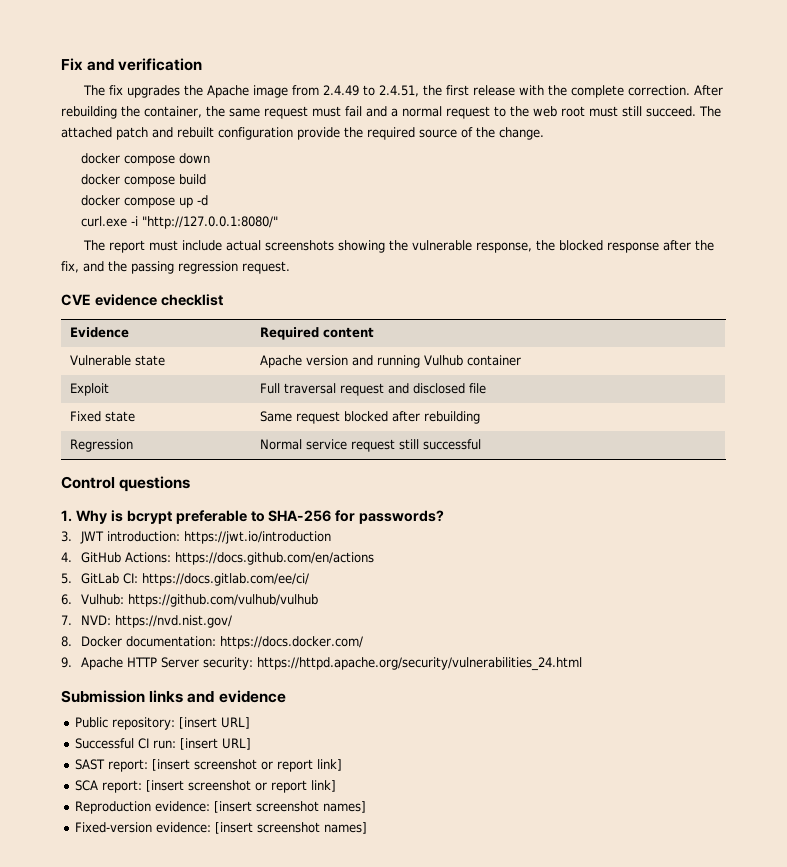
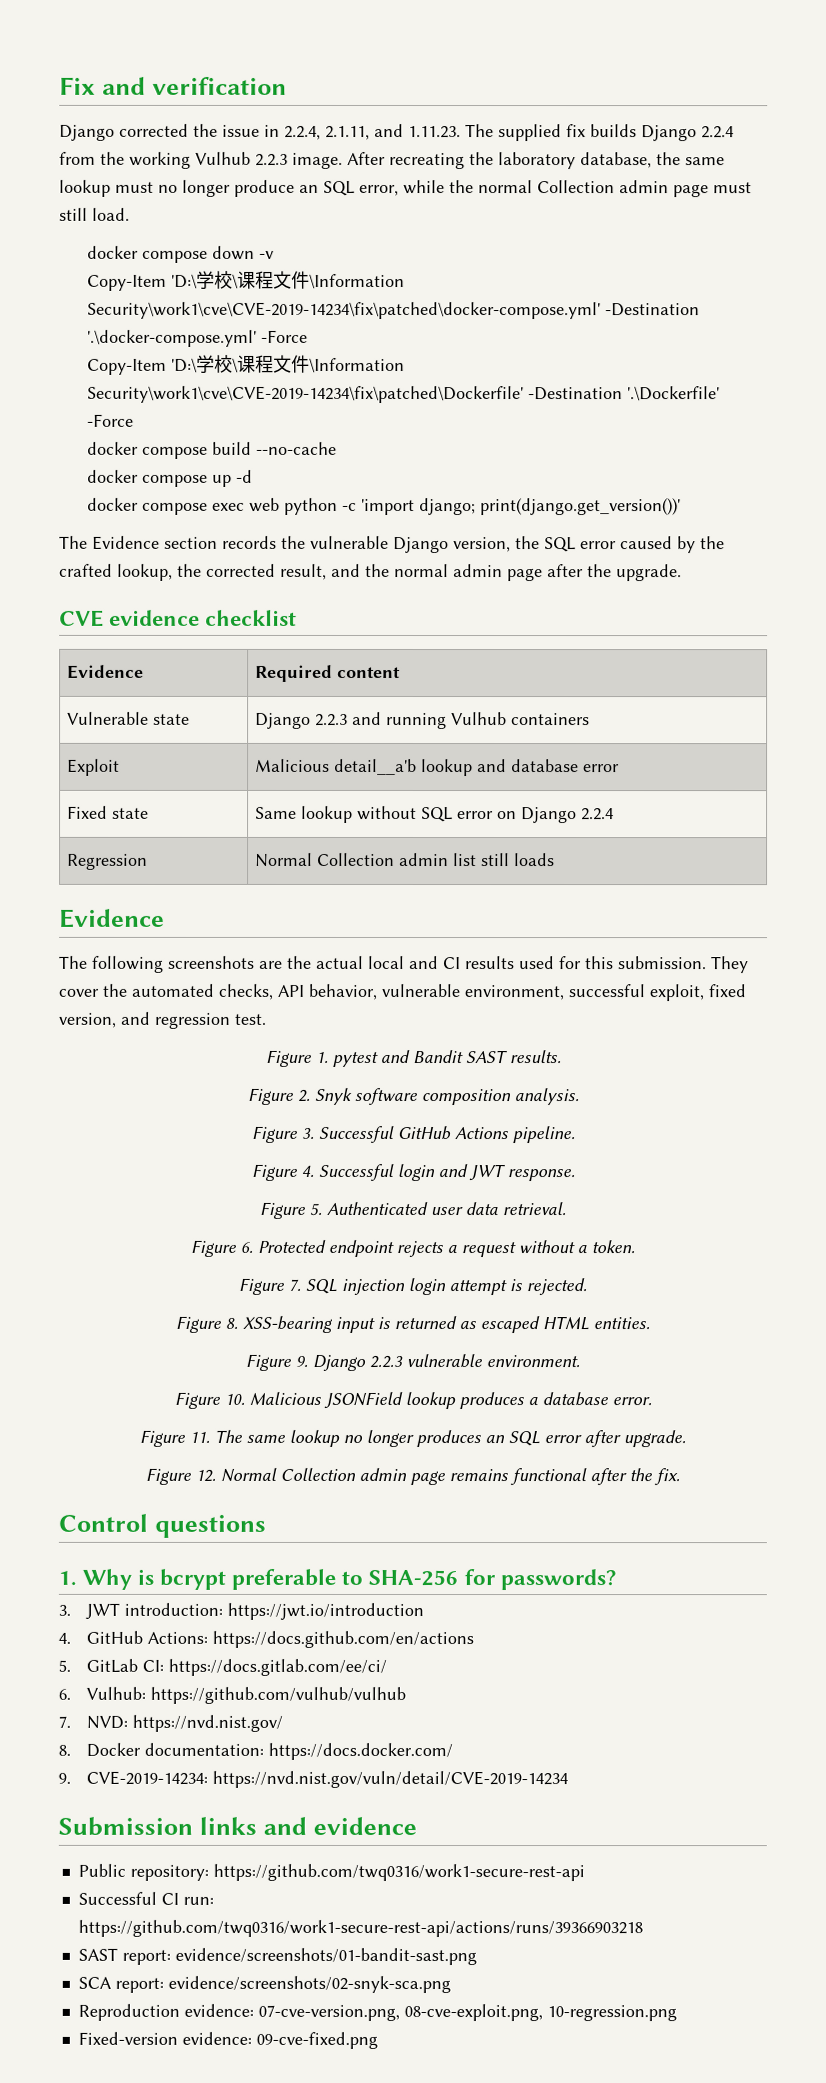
- The fix upgrades the Apache image from 2.4.49 to 2.4.51, the first release with the complete correction. After rebuilding the container, the same request must fail and a normal request to the web root must still succeed. The attached patch and rebuilt configuration provide the required source of the change.
- docker compose down
+ Django corrected the issue in 2.2.4, 2.1.11, and 1.11.23. The supplied fix builds Django 2.2.4 from the working Vulhub 2.2.3 image. After recreating the laboratory database, the same lookup must no longer produce an SQL error, while the normal Collection admin page must still load.
+ docker compose down -v
+ Copy-Item 'D:\学校\课程文件\Information Security\work1\cve\CVE-2019-14234\fix\patched\docker-compose.yml' -Destination '.\docker-compose.yml' -Force
+ Copy-Item 'D:\学校\课程文件\Information Security\work1\cve\CVE-2019-14234\fix\patched\Dockerfile' -Destination '.\Dockerfile' -Force
- docker compose build
+ docker compose build --no-cache
- curl.exe -i "http://127.0.0.1:8080/"
- The report must include actual screenshots showing the vulnerable response, the blocked response after the fix, and the passing regression request.
+ docker compose exec web python -c 'import django; print(django.get_version())'
+ The Evidence section records the vulnerable Django version, the SQL error caused by the crafted lookup, the corrected result, and the normal admin page after the upgrade.
- Vulnerable state | Apache version and running Vulhub container
+ Vulnerable state | Django 2.2.3 and running Vulhub containers
- Exploit | Full traversal request and disclosed file
- Fixed state | Same request blocked after rebuilding
- Regression | Normal service request still successful
+ Exploit | Malicious detail__a'b lookup and database error
+ Fixed state | Same lookup without SQL error on Django 2.2.4
+ Regression | Normal Collection admin list still loads
+ Evidence
+ The following screenshots are the actual local and CI results used for this submission. They cover the automated checks, API behavior, vulnerable environment, successful exploit, fixed version, and regression test.
+ Figure 1. pytest and Bandit SAST results.
+ Figure 2. Snyk software composition analysis.
+ Figure 3. Successful GitHub Actions pipeline.
+ Figure 4. Successful login and JWT response.
+ Figure 5. Authenticated user data retrieval.
+ Figure 6. Protected endpoint rejects a request without a token.
+ Figure 7. SQL injection login attempt is rejected.
+ Figure 8. XSS-bearing input is returned as escaped HTML entities.
+ Figure 9. Django 2.2.3 vulnerable environment.
+ Figure 10. Malicious JSONField lookup produces a database error.
+ Figure 11. The same lookup no longer produces an SQL error after upgrade.
+ Figure 12. Normal Collection admin page remains functional after the fix.
- 9. Apache HTTP Server security: https://httpd.apache.org/security/vulnerabilities_24.html
+ 9. CVE-2019-14234: https://nvd.nist.gov/vuln/detail/CVE-2019-14234
- Public repository: [insert URL]
+ Public repository: https://github.com/twq0316/work1-secure-rest-api
- Successful CI run: [insert URL]
+ Successful CI run: https://github.com/twq0316/work1-secure-rest-api/actions/runs/39366903218
- SAST report: [insert screenshot or report link]
- SCA report: [insert screenshot or report link]
+ SAST report: evidence/screenshots/01-bandit-sast.png
+ SCA report: evidence/screenshots/02-snyk-sca.png
- Reproduction evidence: [insert screenshot names]
+ Reproduction evidence: 07-cve-version.png, 08-cve-exploit.png, 10-regression.png
- Fixed-version evidence: [insert screenshot names]
+ Fixed-version evidence: 09-cve-fixed.png

